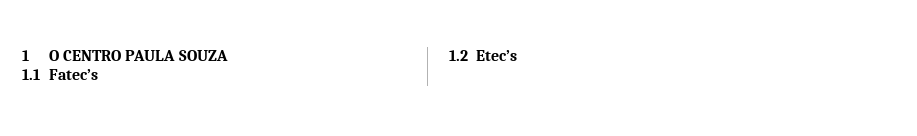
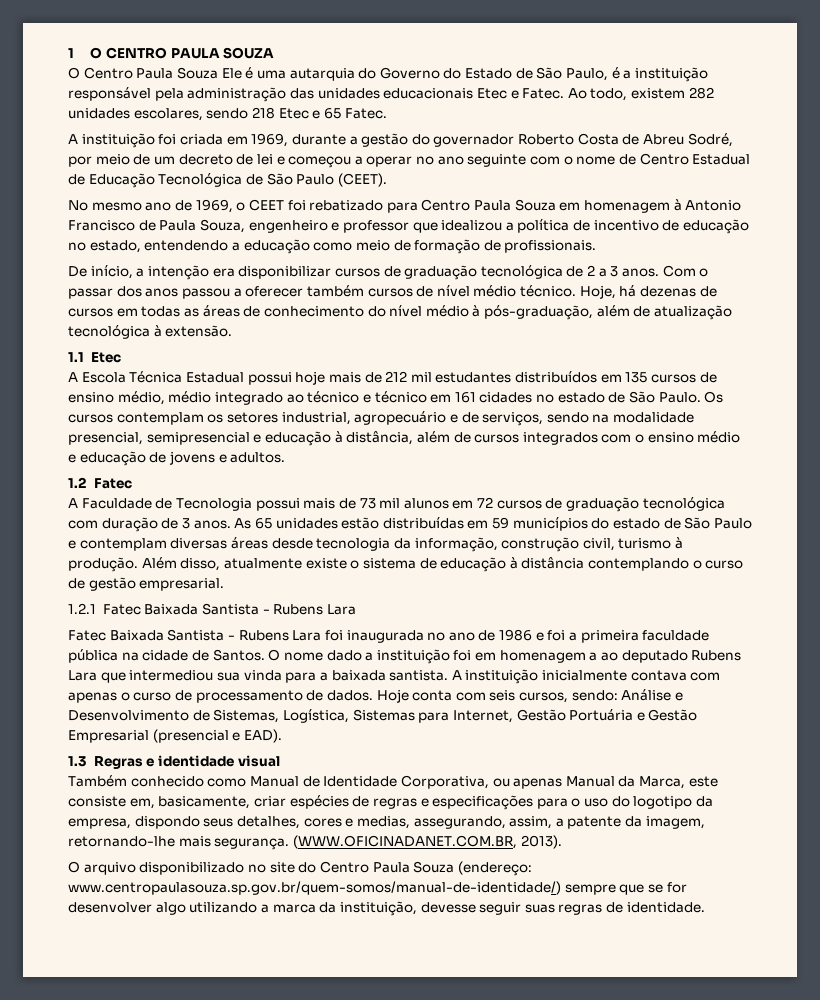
- 1.1 Fatec’s
- 1.2 Etec’s
+ O Centro Paula Souza Ele é uma autarquia do Governo do Estado de São Paulo, é a instituição responsável pela administração das unidades educacionais Etec e Fatec. Ao todo, existem 282 unidades escolares, sendo 218 Etec e 65 Fatec.
+ A instituição foi criada em 1969, durante a gestão do governador Roberto Costa de Abreu Sodré, por meio de um decreto de lei e começou a operar no ano seguinte com o nome de Centro Estadual de Educação Tecnológica de São Paulo (CEET).
+ No mesmo ano de 1969, o CEET foi rebatizado para Centro Paula Souza em homenagem à Antonio Francisco de Paula Souza, engenheiro e professor que idealizou a política de incentivo de educação no estado, entendendo a educação como meio de formação de profissionais.
+ De início, a intenção era disponibilizar cursos de graduação tecnológica de 2 a 3 anos. Com o passar dos anos passou a oferecer também cursos de nível médio técnico. Hoje, há dezenas de cursos em todas as áreas de conhecimento do nível médio à pós-graduação, além de atualização tecnológica à extensão.
+ 1.1 Etec
+ A Escola Técnica Estadual possui hoje mais de 212 mil estudantes distribuídos em 135 cursos de ensino médio, médio integrado ao técnico e técnico em 161 cidades no estado de São Paulo. Os cursos contemplam os setores industrial, agropecuário e de serviços, sendo na modalidade presencial, semipresencial e educação à distância, além de cursos integrados com o ensino médio e educação de jovens e adultos.
+ 1.2 Fatec
+ A Faculdade de Tecnologia possui mais de 73 mil alunos em 72 cursos de graduação tecnológica com duração de 3 anos. As 65 unidades estão distribuídas em 59 municípios do estado de São Paulo e contemplam diversas áreas desde tecnologia da informação, construção civil, turismo à produção. Além disso, atualmente existe o sistema de educação à distância contemplando o curso de gestão empresarial.
+ 1.2.1 Fatec Baixada Santista - Rubens Lara
+ Fatec Baixada Santista - Rubens Lara foi inaugurada no ano de 1986 e foi a primeira faculdade pública na cidade de Santos. O nome dado a instituição foi em homenagem a ao deputado Rubens Lara que intermediou sua vinda para a baixada santista. A instituição inicialmente contava com apenas o curso de processamento de dados. Hoje conta com seis cursos, sendo: Análise e Desenvolvimento de Sistemas, Logística, Sistemas para Internet, Gestão Portuária e Gestão Empresarial (presencial e EAD).
+ 1.3 Regras e identidade visual
+ Também conhecido como Manual de Identidade Corporativa, ou apenas Manual da Marca, este consiste em, basicamente, criar espécies de regras e especificações para o uso do logotipo da empresa, dispondo seus detalhes, cores e medias, assegurando, assim, a patente da imagem, retornando-lhe mais segurança. (WWW.OFICINADANET.COM.BR, 2013).
+ O arquivo disponibilizado no site do Centro Paula Souza (endereço: www.centropaulasouza.sp.gov.br/quem-somos/manual-de-identidade/) sempre que se for desenvolver algo utilizando a marca da instituição, devesse seguir suas regras de identidade.

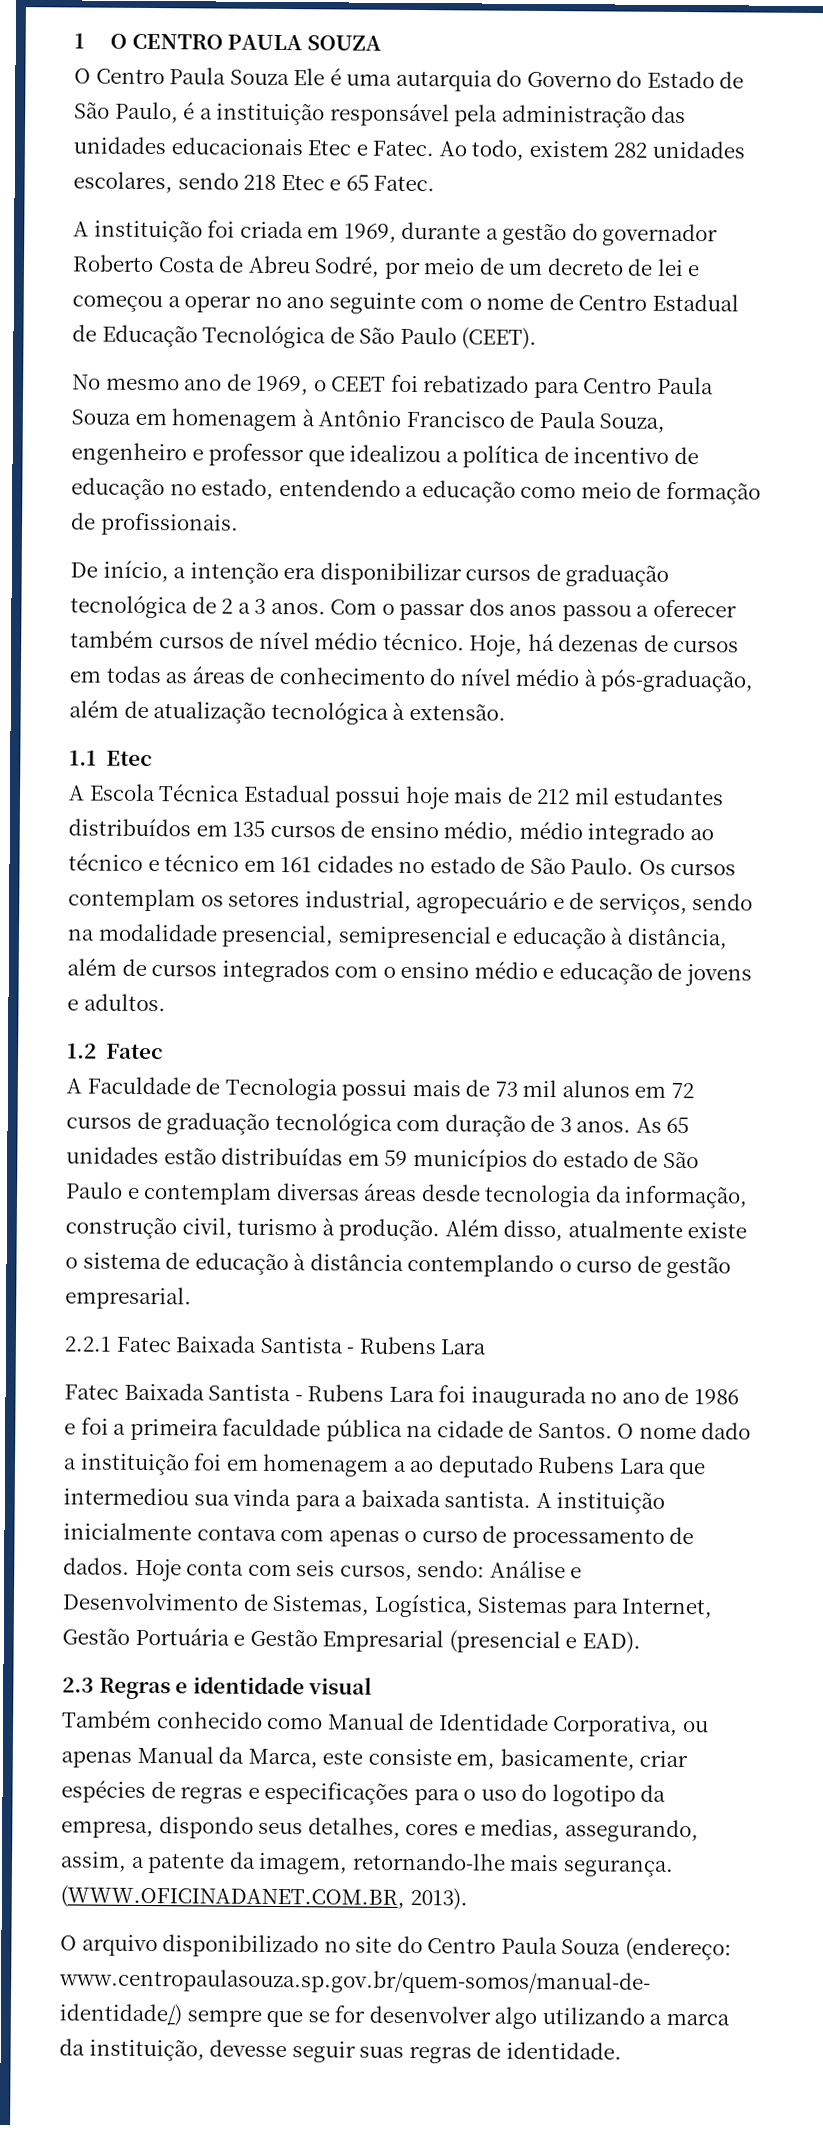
- No mesmo ano de 1969, o CEET foi rebatizado para Centro Paula Souza em homenagem à Antonio Francisco de Paula Souza, engenheiro e professor que idealizou a política de incentivo de educação no estado, entendendo a educação como meio de formação de profissionais.
+ No mesmo ano de 1969, o CEET foi rebatizado para Centro Paula Souza em homenagem à Antônio Francisco de Paula Souza, engenheiro e professor que idealizou a política de incentivo de educação no estado, entendendo a educação como meio de formação de profissionais.
- 1.2.1 Fatec Baixada Santista - Rubens Lara
+ 2.2.1 Fatec Baixada Santista - Rubens Lara
- 1.3 Regras e identidade visual
+ 2.3 Regras e identidade visual

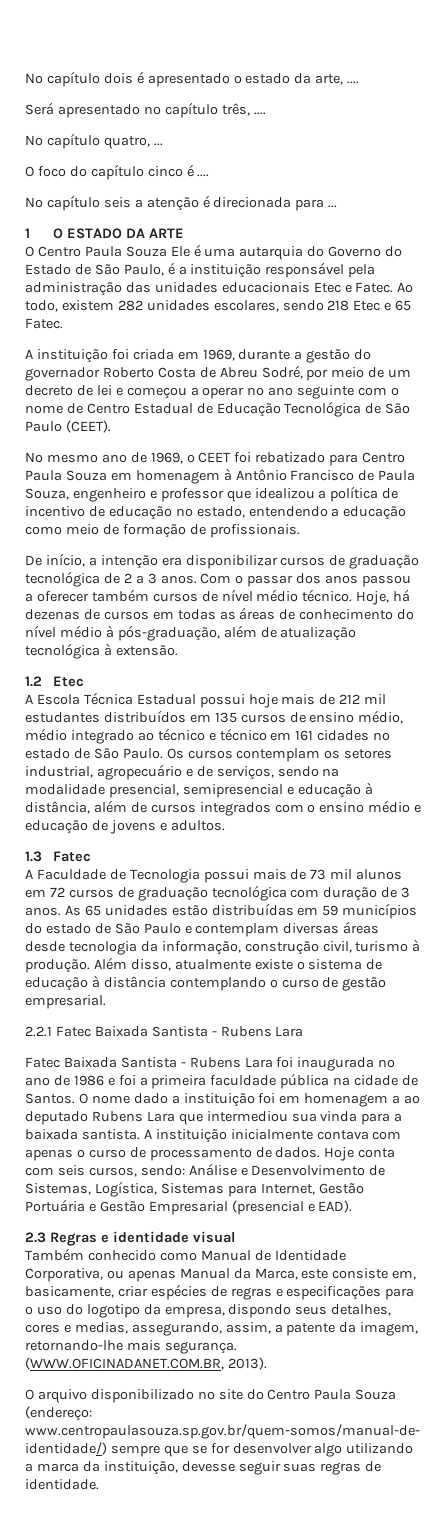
- 1 O CENTRO PAULA SOUZA
+ No capítulo dois é apresentado o estado da arte, ....
+ Será apresentado no capítulo três, ....
+ No capítulo quatro, ...
+ O foco do capítulo cinco é ....
+ No capítulo seis a atenção é direcionada para ...
+ 1 O ESTADO DA ARTE
- 1.1 Etec
+ 1.2 Etec
- 1.2 Fatec
+ 1.3 Fatec

